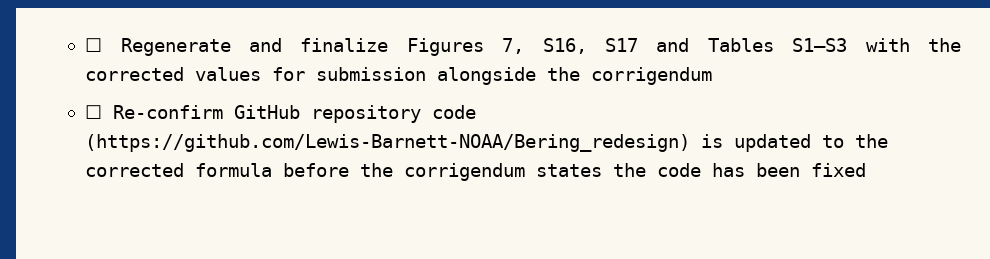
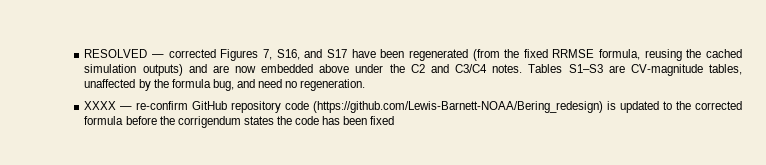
- ☐ Regenerate and finalize Figures 7, S16, S17 and Tables S1–S3 with the corrected values for submission alongside the corrigendum
- ☐ Re-confirm GitHub repository code (https://github.com/Lewis-Barnett-NOAA/Bering_redesign) is updated to the corrected formula before the corrigendum states the code has been fixed
+ RESOLVED — corrected Figures 7, S16, and S17 have been regenerated (from the fixed RRMSE formula, reusing the cached simulation outputs) and are now embedded above under the C2 and C3/C4 notes. Tables S1–S3 are CV-magnitude tables, unaffected by the formula bug, and need no regeneration.
+ XXXX — re-confirm GitHub repository code (https://github.com/Lewis-Barnett-NOAA/Bering_redesign) is updated to the corrected formula before the corrigendum states the code has been fixed

